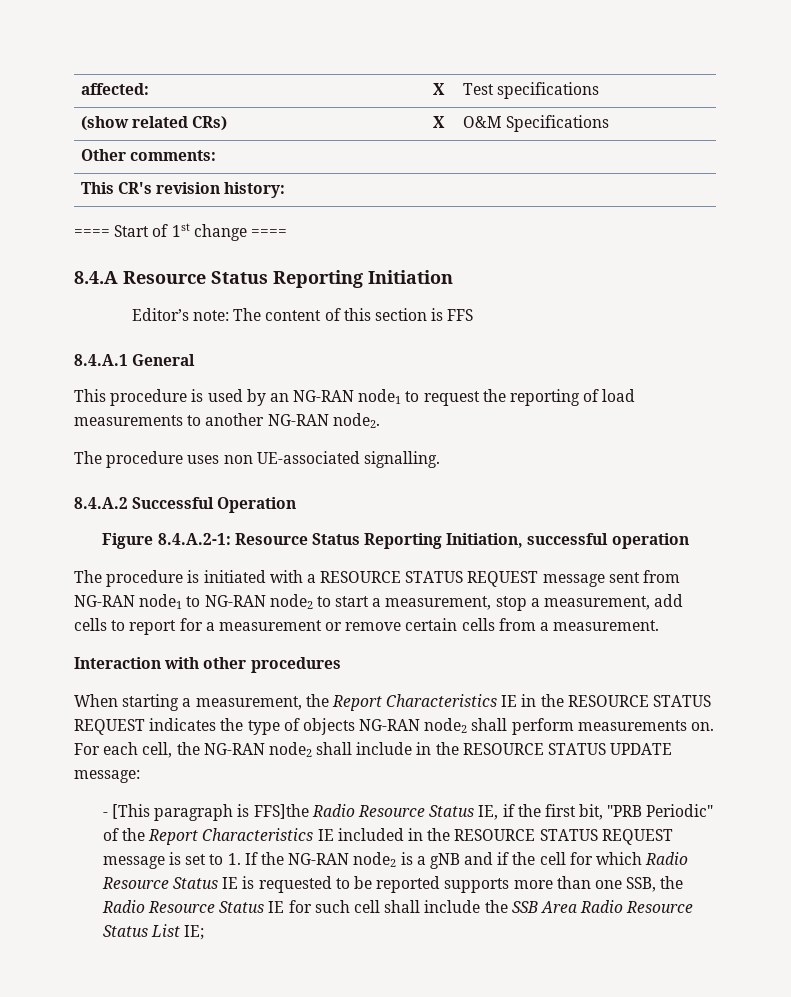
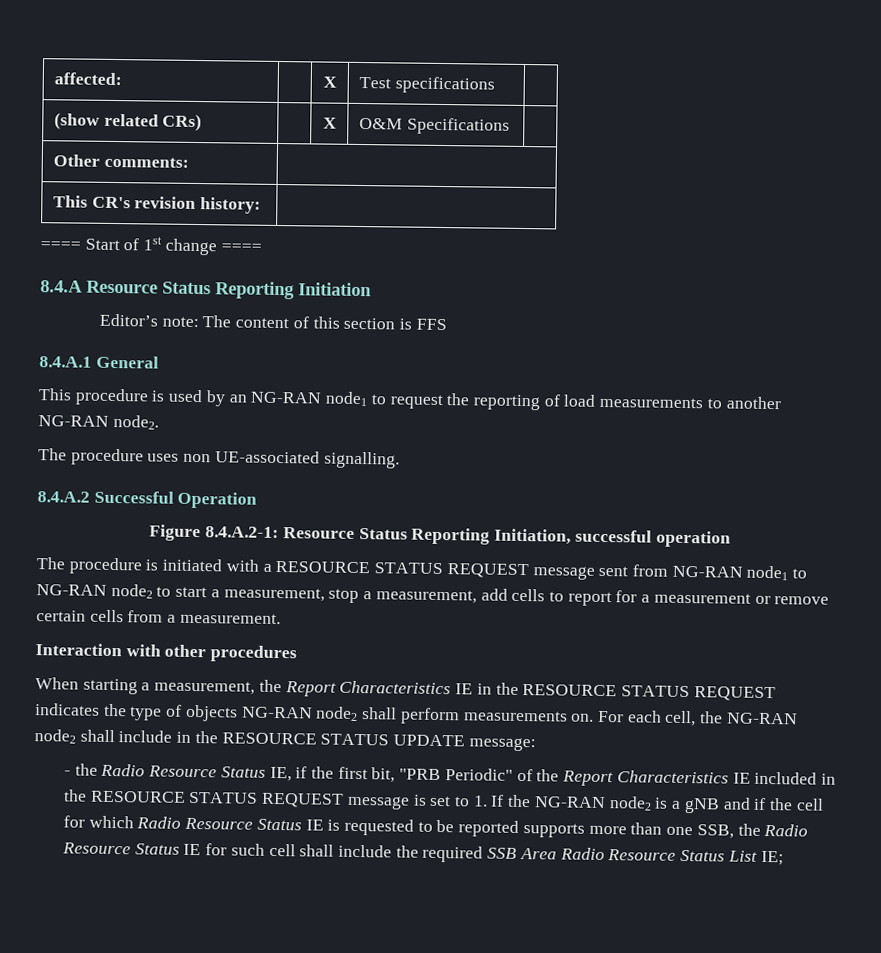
- - [This paragraph is FFS]the Radio Resource Status IE, if the first bit, "PRB Periodic" of the Report Characteristics IE included in the RESOURCE STATUS REQUEST message is set to 1. If the NG-RAN node2 is a gNB and if the cell for which Radio Resource Status IE is requested to be reported supports more than one SSB, the Radio Resource Status IE for such cell shall include the SSB Area Radio Resource Status List IE;
+ - the Radio Resource Status IE, if the first bit, "PRB Periodic" of the Report Characteristics IE included in the RESOURCE STATUS REQUEST message is set to 1. If the NG-RAN node2 is a gNB and if the cell for which Radio Resource Status IE is requested to be reported supports more than one SSB, the Radio Resource Status IE for such cell shall include the required SSB Area Radio Resource Status List IE;

